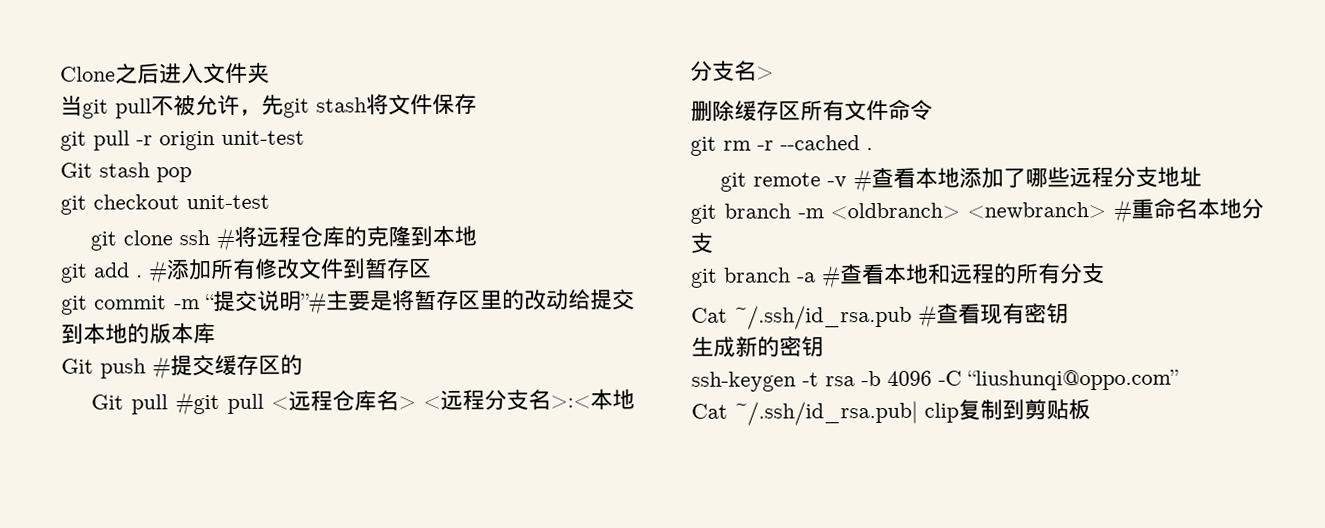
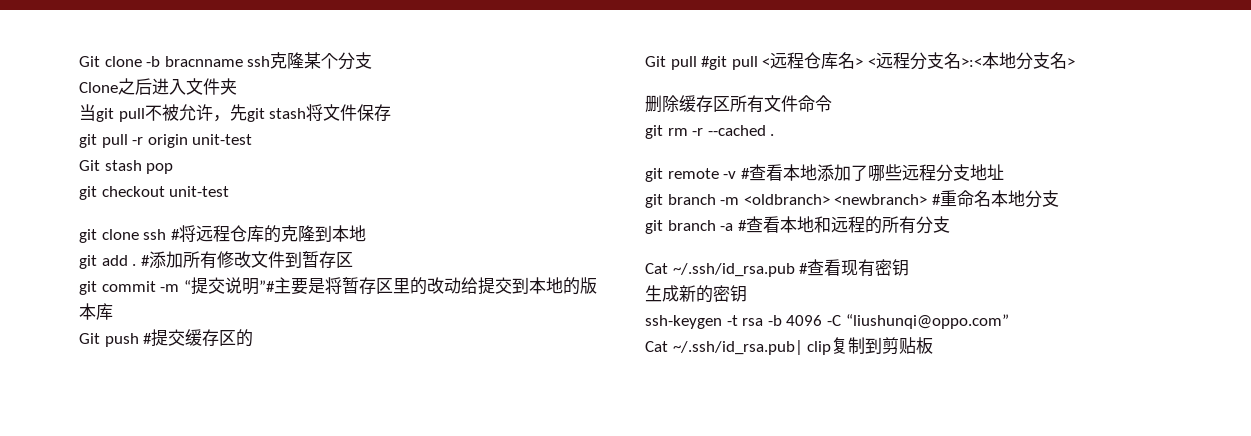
+ Git clone -b bracnname ssh克隆某个分支

